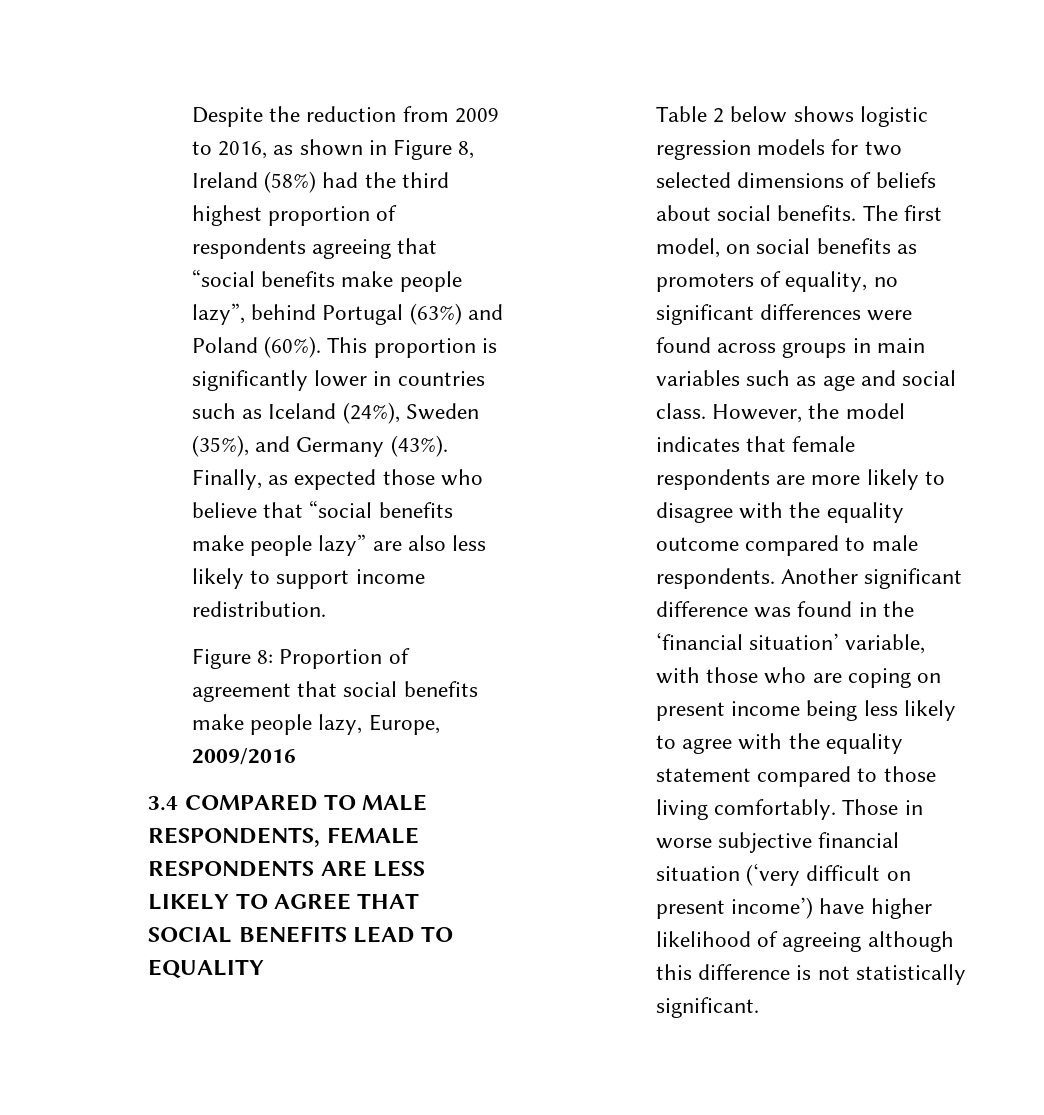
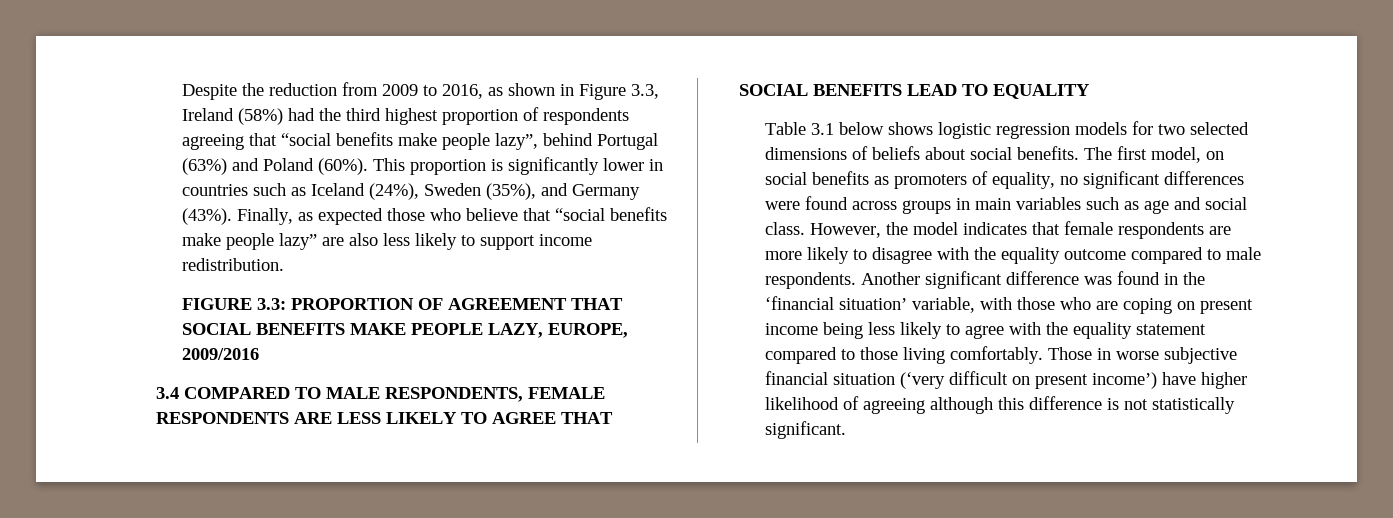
- Despite the reduction from 2009 to 2016, as shown in Figure 8, Ireland (58%) had the third highest proportion of respondents agreeing that “social benefits make people lazy”, behind Portugal (63%) and Poland (60%).
+ Despite the reduction from 2009 to 2016, as shown in Figure 3.3, Ireland (58%) had the third highest proportion of respondents agreeing that “social benefits make people lazy”, behind Portugal (63%) and Poland (60%).
- Figure 8: Proportion of agreement that social benefits make people lazy, Europe, 2009/2016
+ FIGURE 3.3: PROPORTION OF AGREEMENT THAT SOCIAL BENEFITS MAKE PEOPLE LAZY, EUROPE, 2009/2016
- Table 2 below shows logistic regression models for two selected dimensions of beliefs about social benefits.
+ Table 3.1 below shows logistic regression models for two selected dimensions of beliefs about social benefits.

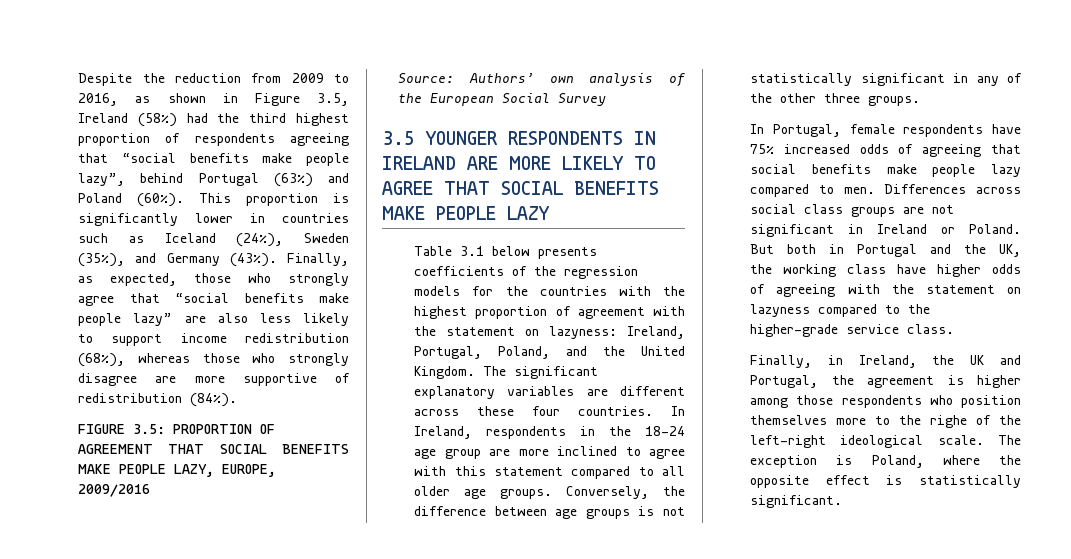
- Despite the reduction from 2009 to 2016, as shown in Figure 3.3, Ireland (58%) had the third highest proportion of respondents agreeing that “social benefits make people lazy”, behind Portugal (63%) and Poland (60%).
+ Despite the reduction from 2009 to 2016, as shown in Figure 3.5, Ireland (58%) had the third highest proportion of respondents agreeing that “social benefits make people lazy”, behind Portugal (63%) and Poland (60%).
- Finally, as expected those who believe that “social benefits make people lazy” are also less likely to support income redistribution.
+ Finally, as expected, those who strongly agree that “social benefits make people lazy” are also less likely to support income redistribution (68%), whereas those who strongly disagree are more supportive of redistribution (84%).
- FIGURE 3.3: PROPORTION OF AGREEMENT THAT SOCIAL BENEFITS MAKE PEOPLE LAZY, EUROPE, 2009/2016
+ FIGURE 3.5: PROPORTION OF AGREEMENT THAT SOCIAL BENEFITS MAKE PEOPLE LAZY, EUROPE, 2009/2016
- 3.4 COMPARED TO MALE RESPONDENTS, FEMALE RESPONDENTS ARE LESS LIKELY TO AGREE THAT SOCIAL BENEFITS LEAD TO EQUALITY
+ Source: Authors’ own analysis of the European Social Survey
+ 3.5 YOUNGER RESPONDENTS IN IRELAND ARE MORE LIKELY TO AGREE THAT SOCIAL BENEFITS MAKE PEOPLE LAZY
- Table 3.1 below shows logistic regression models for two selected dimensions of beliefs about social benefits. The first model, on social benefits as promoters of equality, no significant differences were found across groups in main variables such as age and social class. However, the model indicates that female respondents are more likely to disagree with the equality outcome compared to male respondents. Another significant difference was found in the ‘financial situation’ variable, with those who are coping on present income being less likely to agree with the equality statement compared to those living comfortably. Those in worse subjective financial situation (‘very difficult on present income’) have higher likelihood of agreeing although this difference is not statistically significant.
+ Table 3.1 below presents coefficients of the regression models for the countries with the highest proportion of agreement with the statement on lazyness: Ireland, Portugal, Poland, and the United Kingdom. The significant explanatory variables are different across these four countries. In Ireland, respondents in the 18-24 age group are more inclined to agree with this statement compared to all older age groups. Conversely, the difference between age groups is not statistically significant in any of the other three groups.
+ In Portugal, female respondents have 75% increased odds of agreeing that social benefits make people lazy compared to men. Differences across social class groups are not significant in Ireland or Poland. But both in Portugal and the UK, the working class have higher odds of agreeing with the statement on lazyness compared to the higher-grade service class.
+ Finally, in Ireland, the UK and Portugal, the agreement is higher among those respondents who position themselves more to the righe of the left-right ideological scale. The exception is Poland, where the opposite effect is statistically significant.

